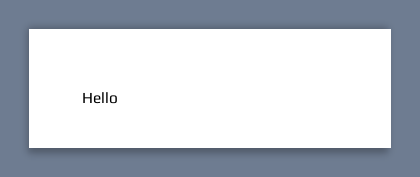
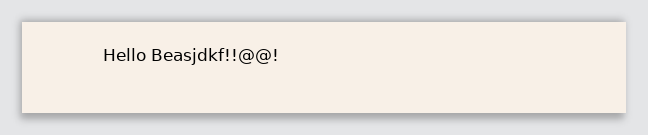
- Hello
+ Hello Beasjdkf!!@@!

